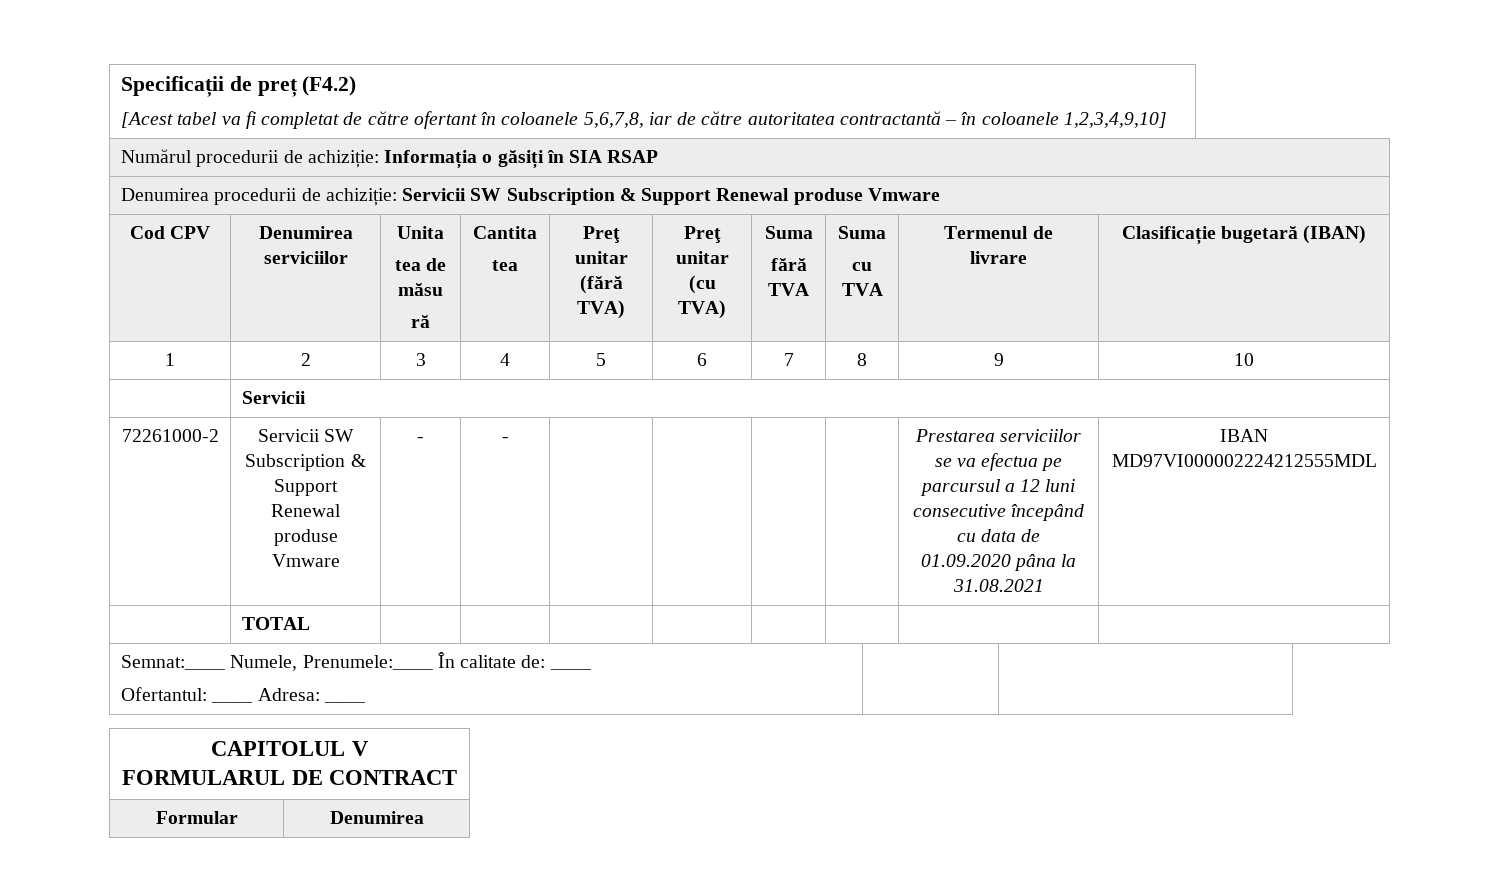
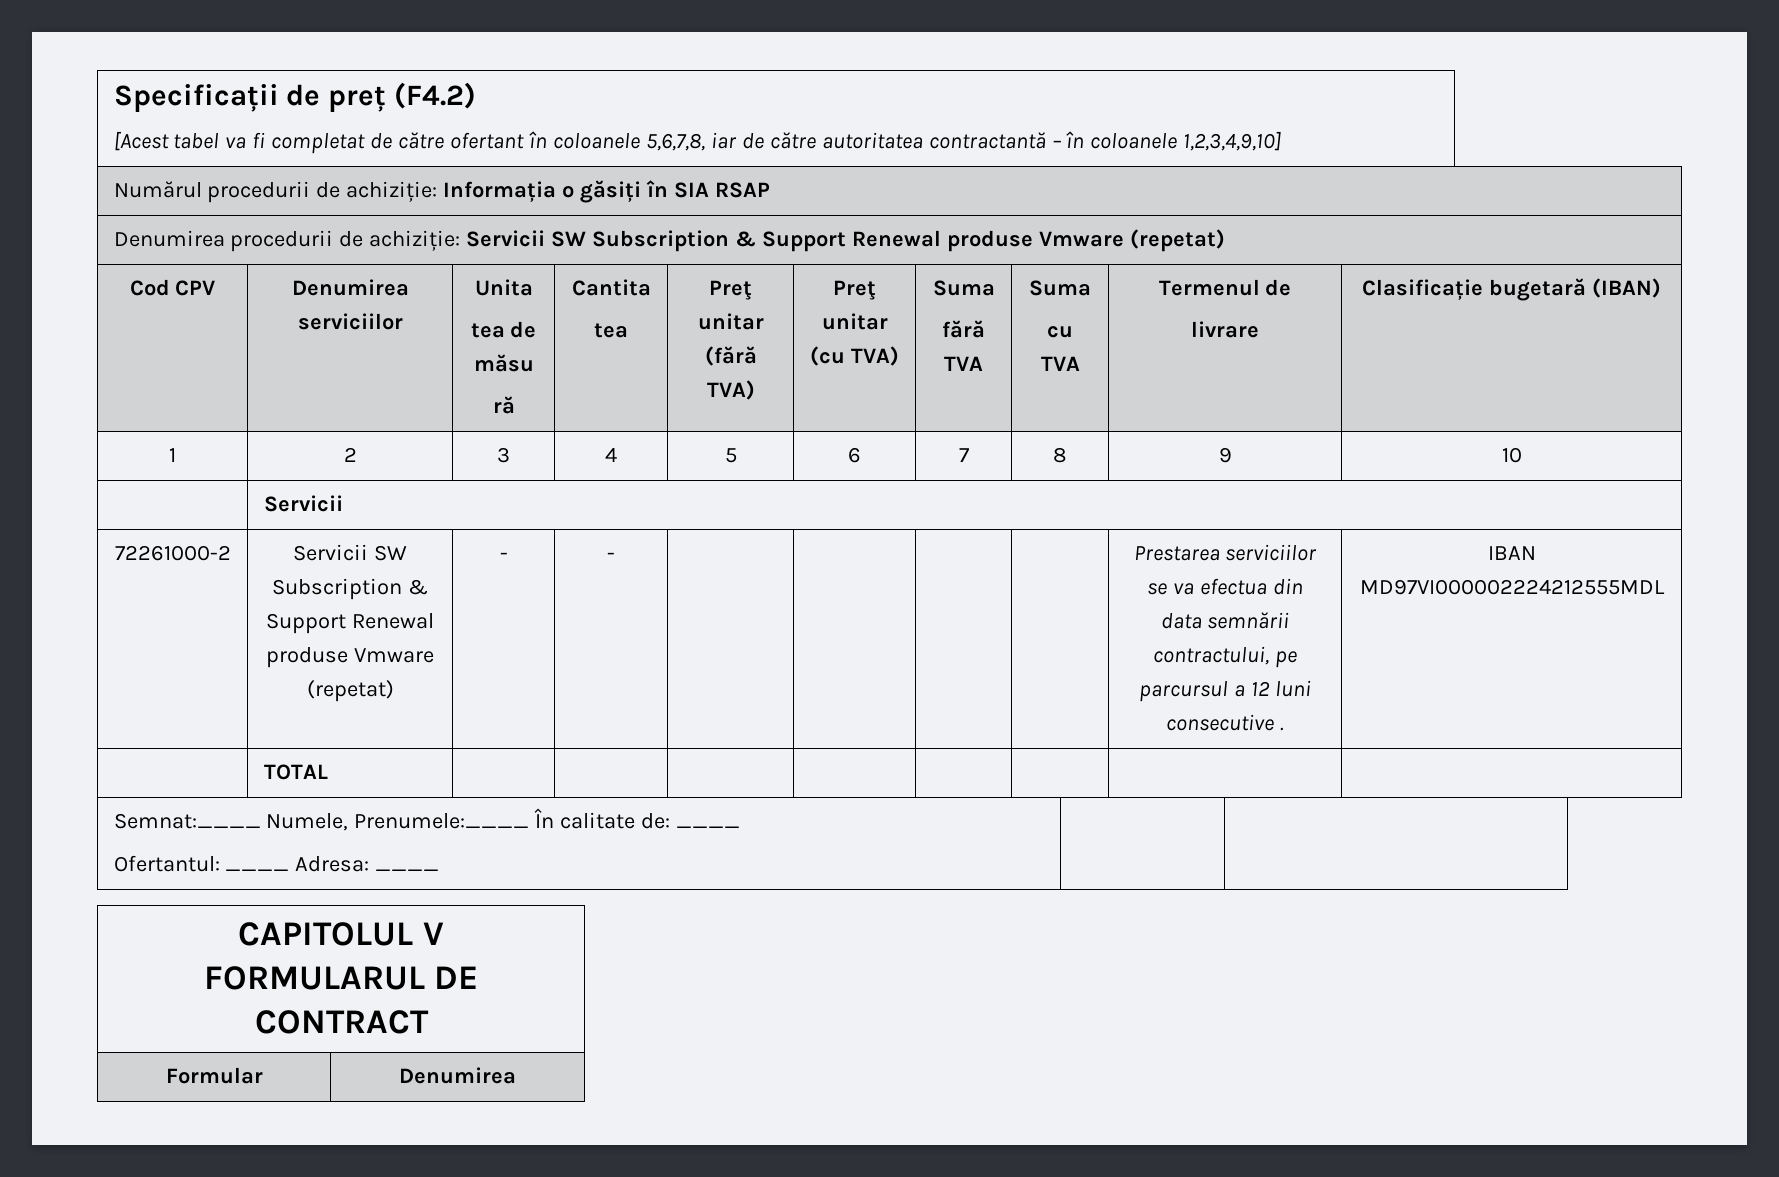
- Denumirea procedurii de achiziție: Servicii SW Subscription & Support Renewal produse Vmware
+ Denumirea procedurii de achiziție: Servicii SW Subscription & Support Renewal produse Vmware (repetat)
- 72261000-2 | Servicii SW Subscription & Support Renewal produse Vmware | - | - | | | | | Prestarea serviciilor se va efectua pe parcursul a 12 luni consecutive începând cu data de 01.09.2020 pâna la 31.08.2021 | IBAN MD97VI000002224212555MDL
+ 72261000-2 | Servicii SW Subscription & Support Renewal produse Vmware (repetat) | - | - | | | | | Prestarea serviciilor se va efectua din data semnării contractului, pe parcursul a 12 luni consecutive . | IBAN MD97VI000002224212555MDL

